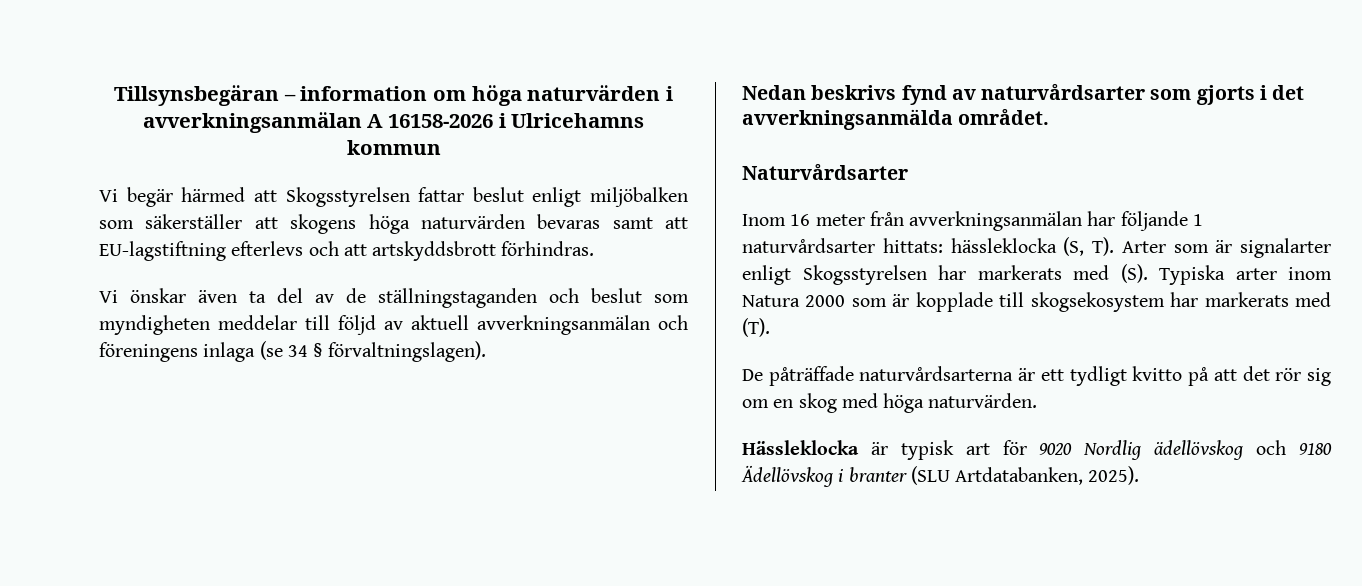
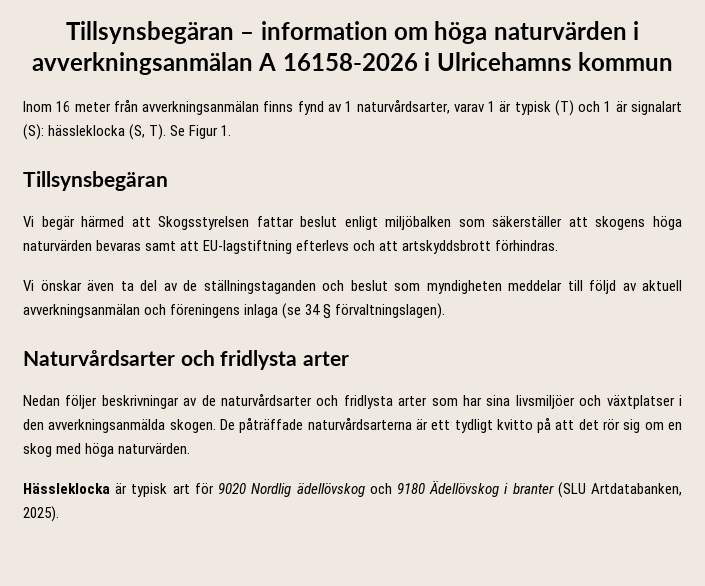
+ Inom 16 meter från avverkningsanmälan finns fynd av 1 naturvårdsarter, varav 1 är typisk (T) och 1 är signalart (S): hässleklocka (S, T). Se Figur 1.
+ Tillsynsbegäran
- Nedan beskrivs fynd av naturvårdsarter som gjorts i det avverkningsanmälda området.
- Naturvårdsarter
- Inom 16 meter från avverkningsanmälan har följande 1 naturvårdsarter hittats: hässleklocka (S, T). Arter som är signalarter enligt Skogsstyrelsen har markerats med (S). Typiska arter inom Natura 2000 som är kopplade till skogsekosystem har markerats med (T).
- De påträffade naturvårdsarterna är ett tydligt kvitto på att det rör sig om en skog med höga naturvärden.
+ Naturvårdsarter och fridlysta arter
+ Nedan följer beskrivningar av de naturvårdsarter och fridlysta arter som har sina livsmiljöer och växtplatser i den avverkningsanmälda skogen. De påträffade naturvårdsarterna är ett tydligt kvitto på att det rör sig om en skog med höga naturvärden.

